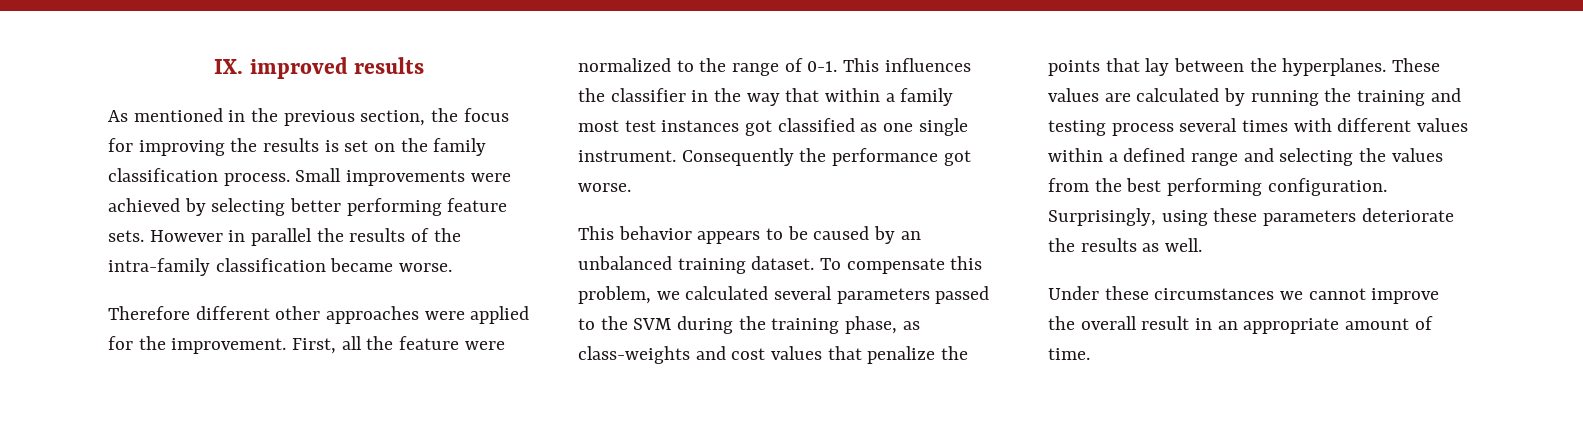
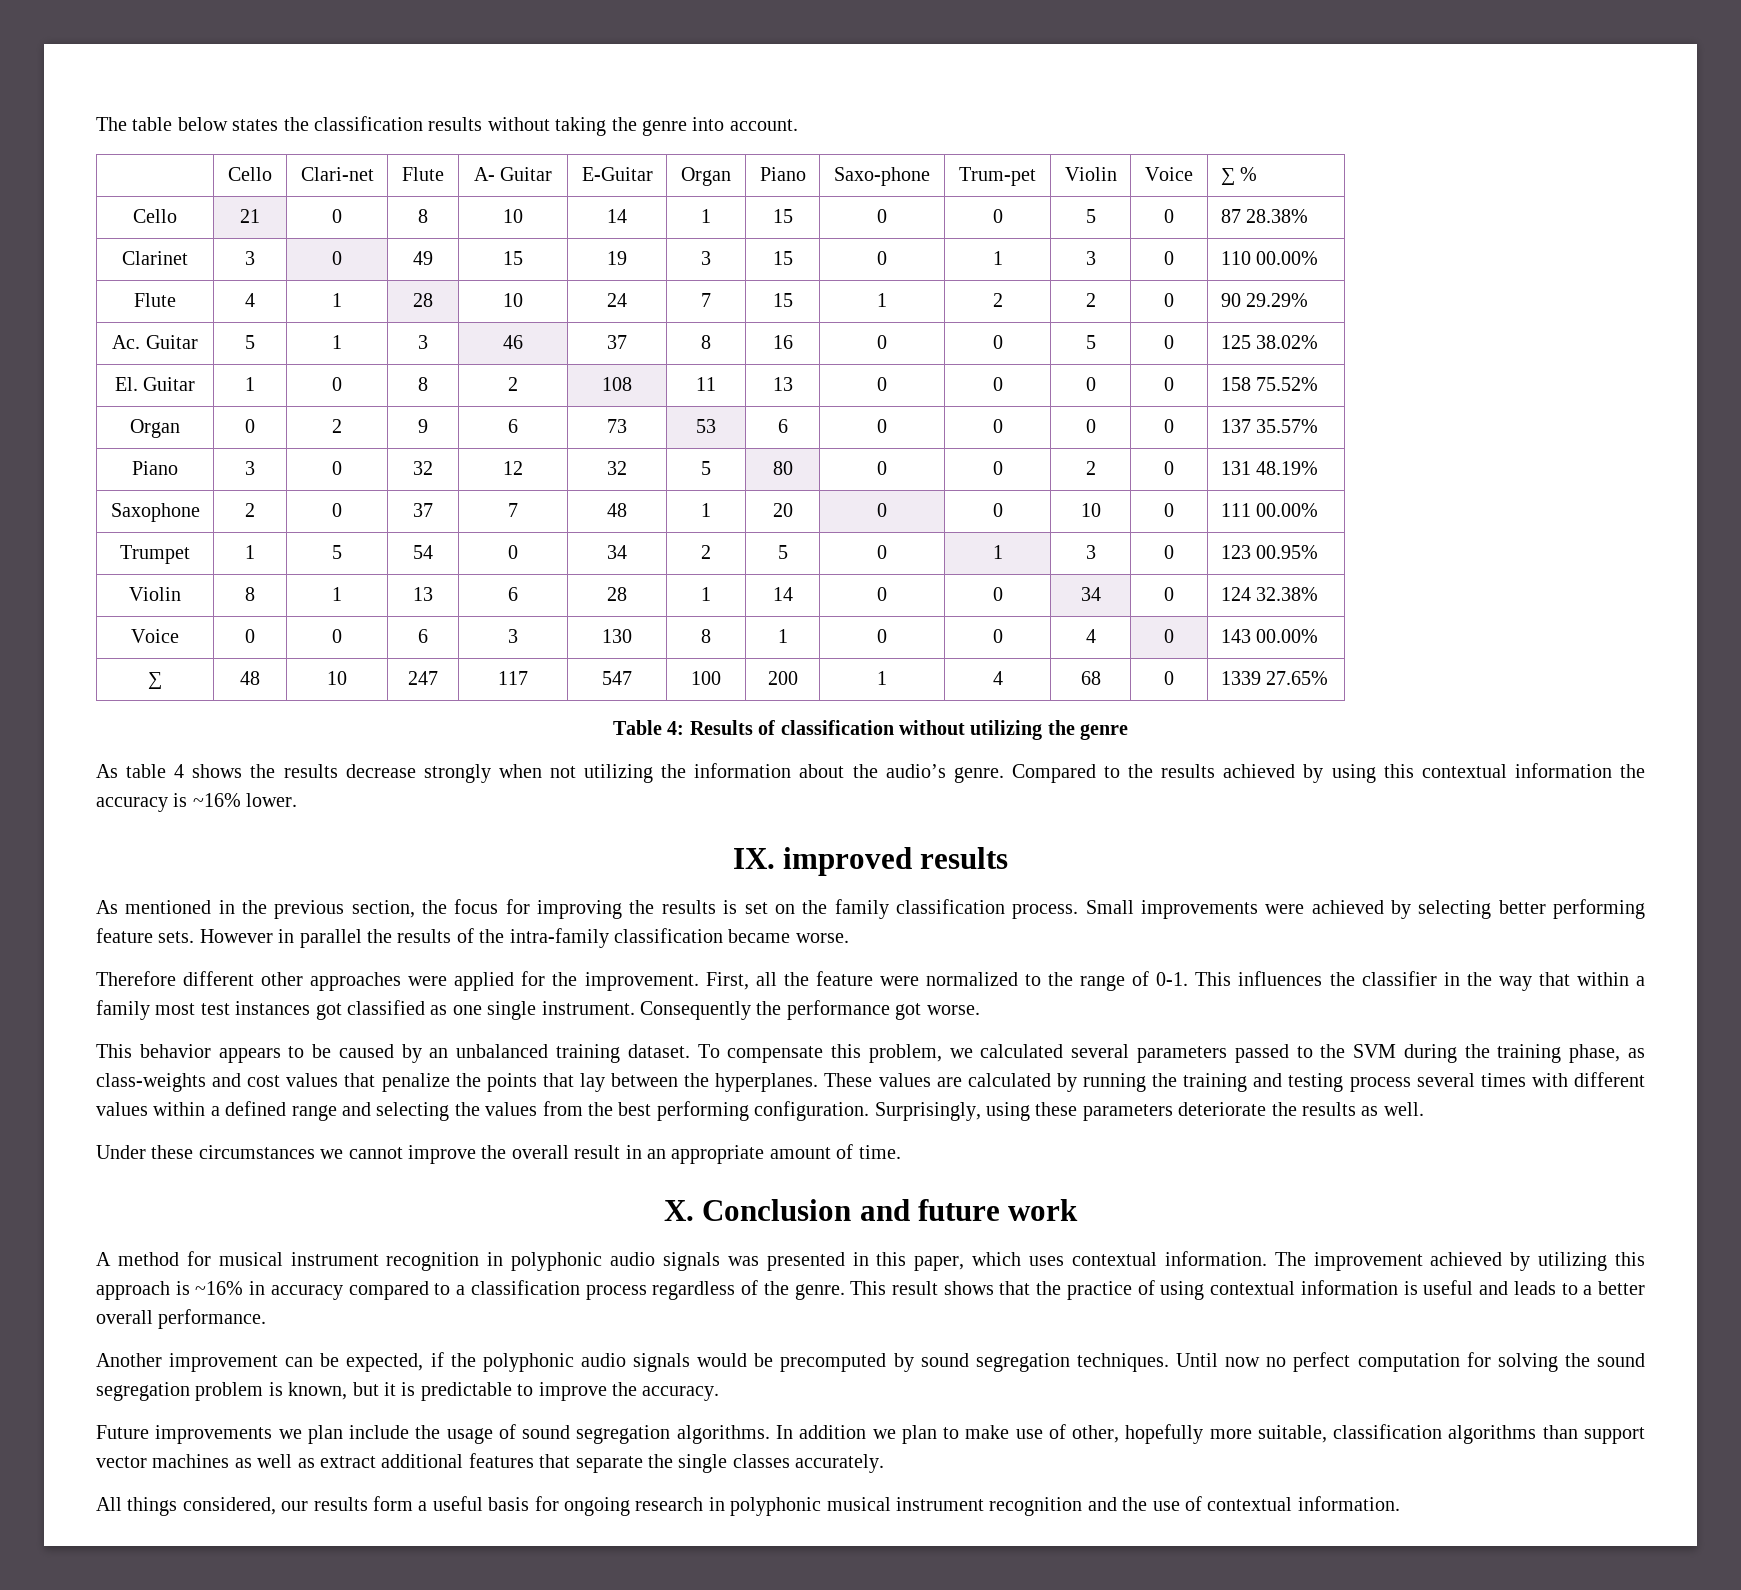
+ The table below states the classification results without taking the genre into account.
+ | Cello | Clari-net | Flute | A- Guitar | E-Guitar | Organ | Piano | Saxo-phone | Trum-pet | Violin | Voice | ∑ %
+ Cello | 21 | 0 | 8 | 10 | 14 | 1 | 15 | 0 | 0 | 5 | 0 | 87 28.38%
+ Clarinet | 3 | 0 | 49 | 15 | 19 | 3 | 15 | 0 | 1 | 3 | 0 | 110 00.00%
+ Flute | 4 | 1 | 28 | 10 | 24 | 7 | 15 | 1 | 2 | 2 | 0 | 90 29.29%
+ Ac. Guitar | 5 | 1 | 3 | 46 | 37 | 8 | 16 | 0 | 0 | 5 | 0 | 125 38.02%
+ El. Guitar | 1 | 0 | 8 | 2 | 108 | 11 | 13 | 0 | 0 | 0 | 0 | 158 75.52%
+ Organ | 0 | 2 | 9 | 6 | 73 | 53 | 6 | 0 | 0 | 0 | 0 | 137 35.57%
+ Piano | 3 | 0 | 32 | 12 | 32 | 5 | 80 | 0 | 0 | 2 | 0 | 131 48.19%
+ Saxophone | 2 | 0 | 37 | 7 | 48 | 1 | 20 | 0 | 0 | 10 | 0 | 111 00.00%
+ Trumpet | 1 | 5 | 54 | 0 | 34 | 2 | 5 | 0 | 1 | 3 | 0 | 123 00.95%
+ Violin | 8 | 1 | 13 | 6 | 28 | 1 | 14 | 0 | 0 | 34 | 0 | 124 32.38%
+ Voice | 0 | 0 | 6 | 3 | 130 | 8 | 1 | 0 | 0 | 4 | 0 | 143 00.00%
+ ∑ | 48 | 10 | 247 | 117 | 547 | 100 | 200 | 1 | 4 | 68 | 0 | 1339 27.65%
+ Table 4: Results of classification without utilizing the genre
+ As table 4 shows the results decrease strongly when not utilizing the information about the audio’s genre. Compared to the results achieved by using this contextual information the accuracy is ~16% lower.
+ X. Conclusion and future work
+ A method for musical instrument recognition in polyphonic audio signals was presented in this paper, which uses contextual information. The improvement achieved by utilizing this approach is ~16% in accuracy compared to a classification process regardless of the genre. This result shows that the practice of using contextual information is useful and leads to a better overall performance.
+ Another improvement can be expected, if the polyphonic audio signals would be precomputed by sound segregation techniques. Until now no perfect computation for solving the sound segregation problem is known, but it is predictable to improve the accuracy.
+ Future improvements we plan include the usage of sound segregation algorithms. In addition we plan to make use of other, hopefully more suitable, classification algorithms than support vector machines as well as extract additional features that separate the single classes accurately.
+ All things considered, our results form a useful basis for ongoing research in polyphonic musical instrument recognition and the use of contextual information.

